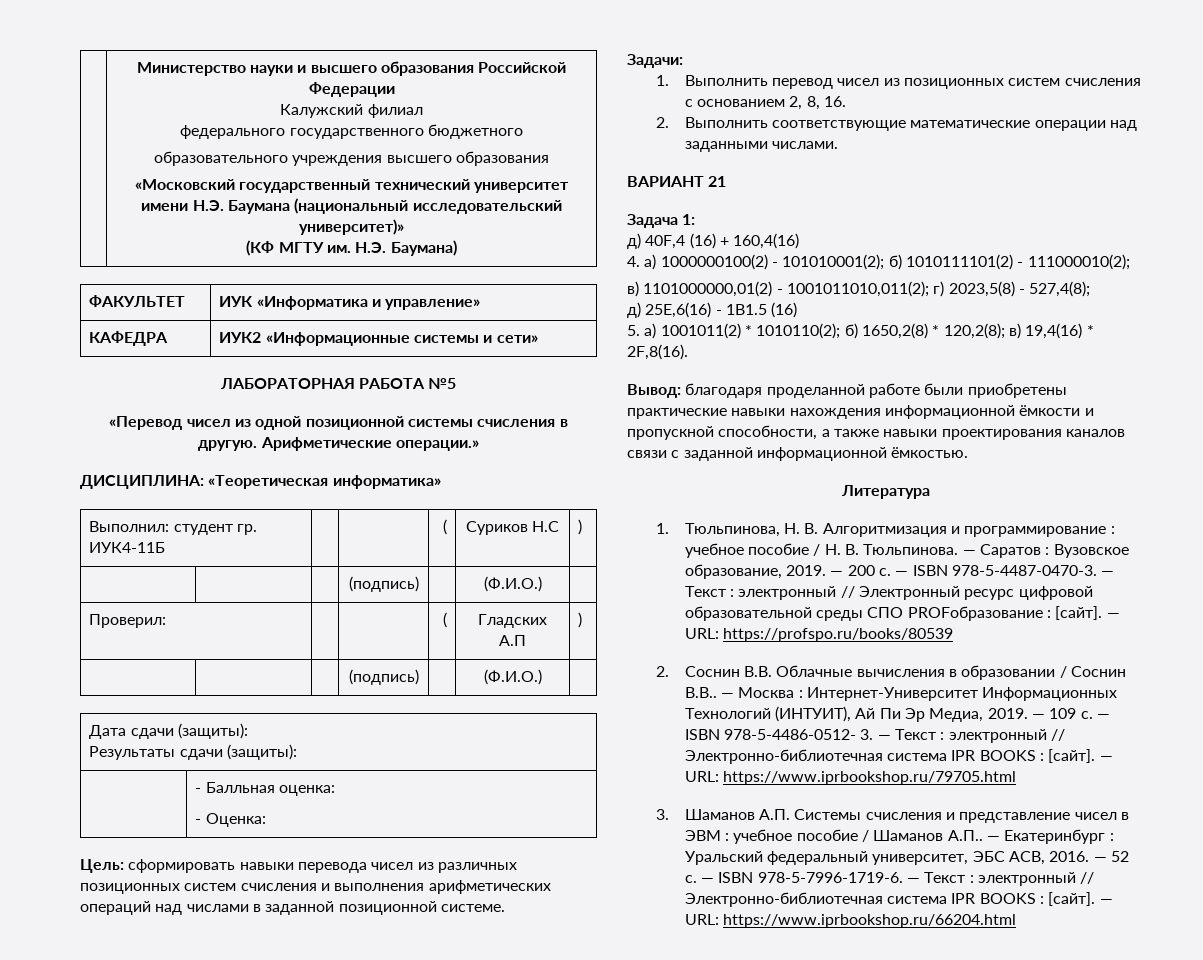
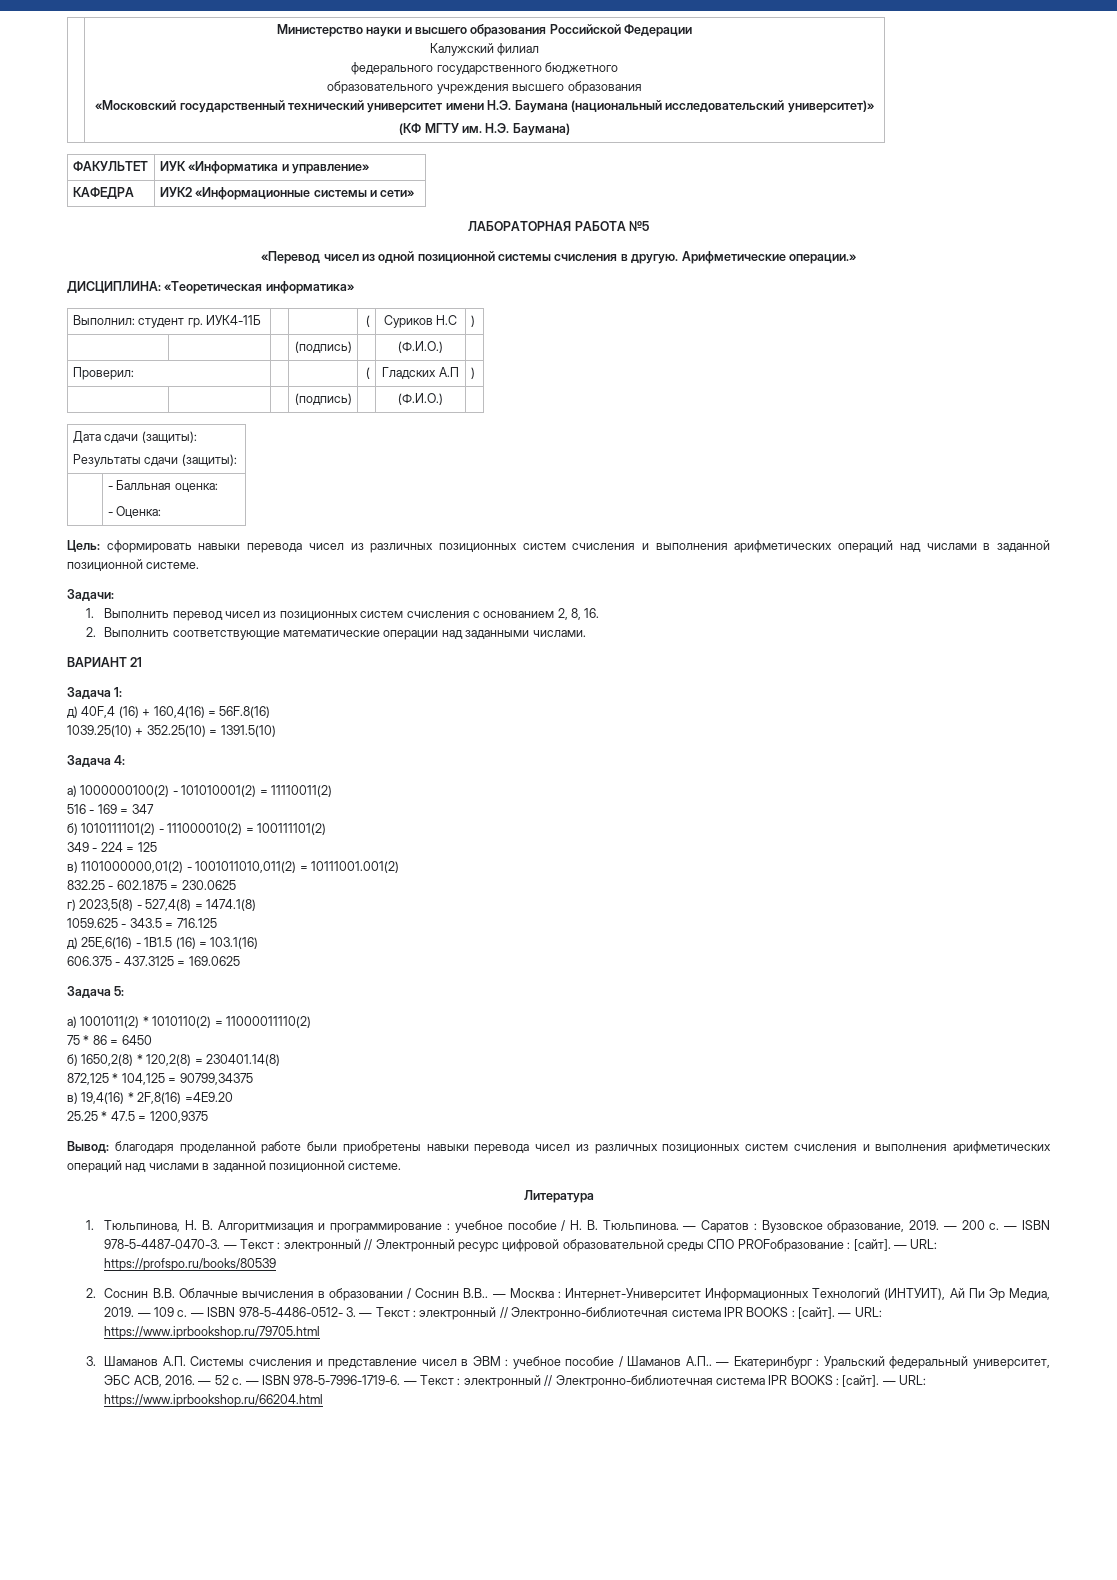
- д) 40F,4 (16) + 160,4(16)
- 4. а) 1000000100(2) - 101010001(2); б) 1010111101(2) - 111000010(2);
- в) 1101000000,01(2) - 1001011010,011(2); г) 2023,5(8) - 527,4(8);
+ д) 40F,4 (16) + 160,4(16) = 56F.8(16)
+ 1039.25(10) + 352.25(10) = 1391.5(10)
+ Задача 4:
+ а) 1000000100(2) - 101010001(2) = 11110011(2)
+ 516 - 169 = 347
+ б) 1010111101(2) - 111000010(2) = 100111101(2)
+ 349 - 224 = 125
+ в) 1101000000,01(2) - 1001011010,011(2) = 10111001.001(2)
+ 832.25 - 602.1875 = 230.0625
+ г) 2023,5(8) - 527,4(8) = 1474.1(8)
+ 1059.625 - 343.5 = 716.125
- д) 25Е,6(16) - 1В1.5 (16)
- 5. а) 1001011(2) * 1010110(2); б) 1650,2(8) * 120,2(8); в) 19,4(16) * 2F,8(16).
+ д) 25Е,6(16) - 1В1.5 (16) = 103.1(16)
+ 606.375 - 437.3125 = 169.0625
+ Задача 5:
+ а) 1001011(2) * 1010110(2) = 11000011110(2)
+ 75 * 86 = 6450
+ б) 1650,2(8) * 120,2(8) = 230401.14(8)
+ 872,125 * 104,125 = 90799,34375
+ в) 19,4(16) * 2F,8(16) =4E9.20
+ 25.25 * 47.5 = 1200,9375
- Вывод: благодаря проделанной работе были приобретены практические навыки нахождения информационной ёмкости и пропускной способности, а также навыки проектирования каналов связи с заданной информационной ёмкостью.
+ Вывод: благодаря проделанной работе были приобретены навыки перевода чисел из различных позиционных систем счисления и выполнения арифметических операций над числами в заданной позиционной системе.

